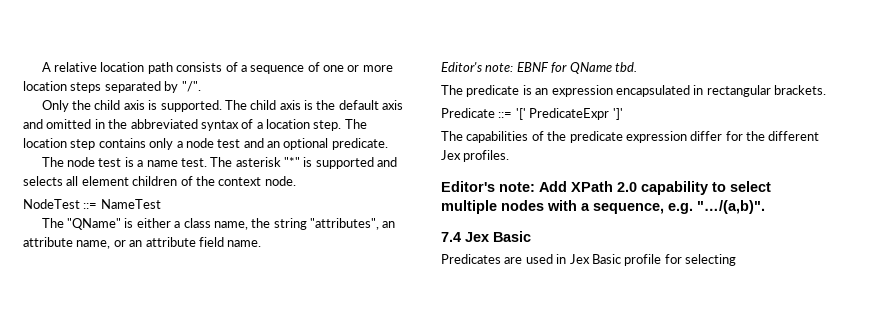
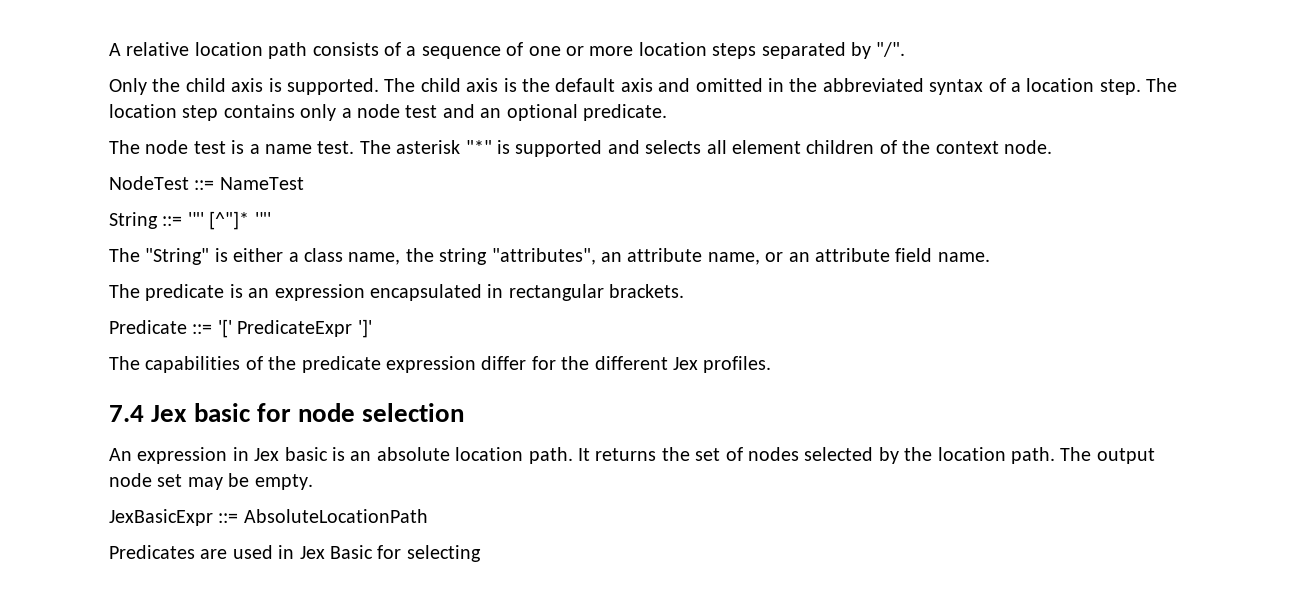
- The "QName" is either a class name, the string "attributes", an attribute name, or an attribute field name.
+ String ::= '"' [^"]* '"'
+ The "String" is either a class name, the string "attributes", an attribute name, or an attribute field name.
- Editor's note: EBNF for QName tbd.
- Editor's note: Add XPath 2.0 capability to select multiple nodes with a sequence, e.g. "…/(a,b)".
- 7.4 Jex Basic
+ 7.4 Jex basic for node selection
+ An expression in Jex basic is an absolute location path. It returns the set of nodes selected by the location path. The output node set may be empty.
+ JexBasicExpr ::= AbsoluteLocationPath
- Predicates are used in Jex Basic profile for selecting
+ Predicates are used in Jex Basic for selecting

